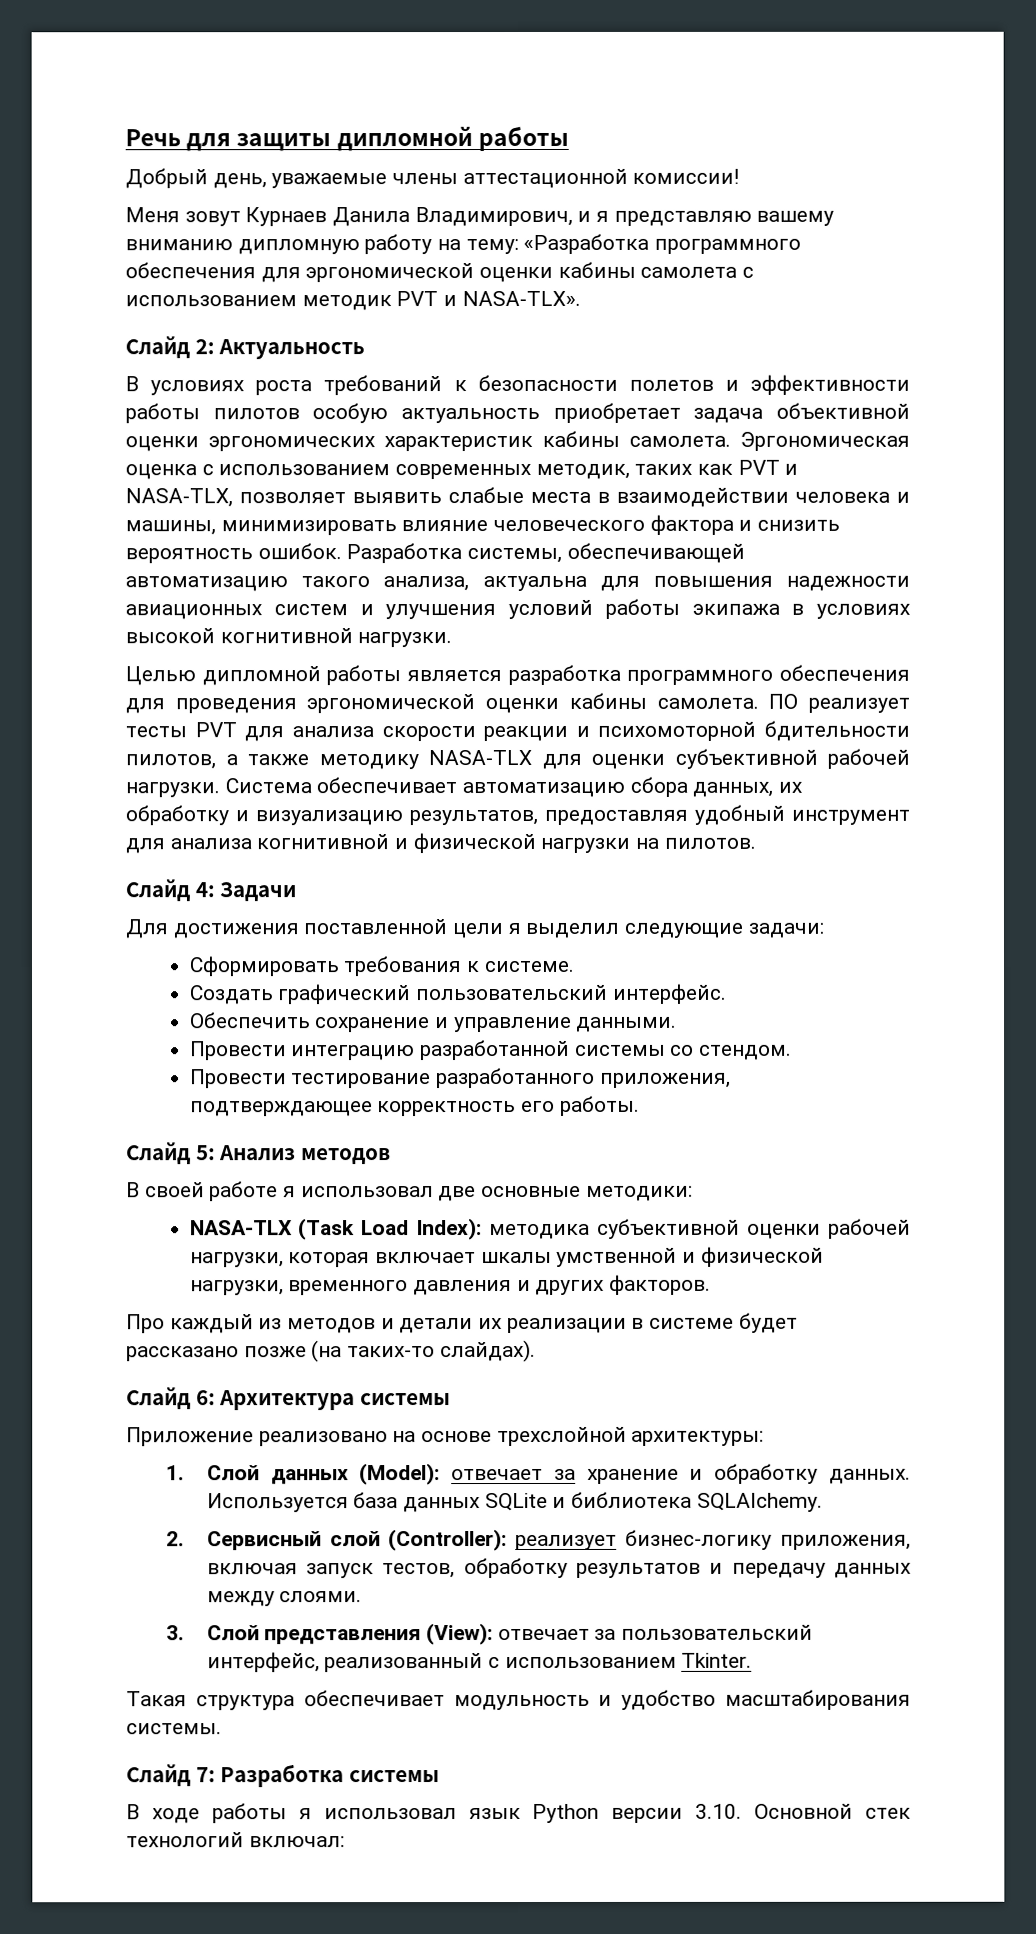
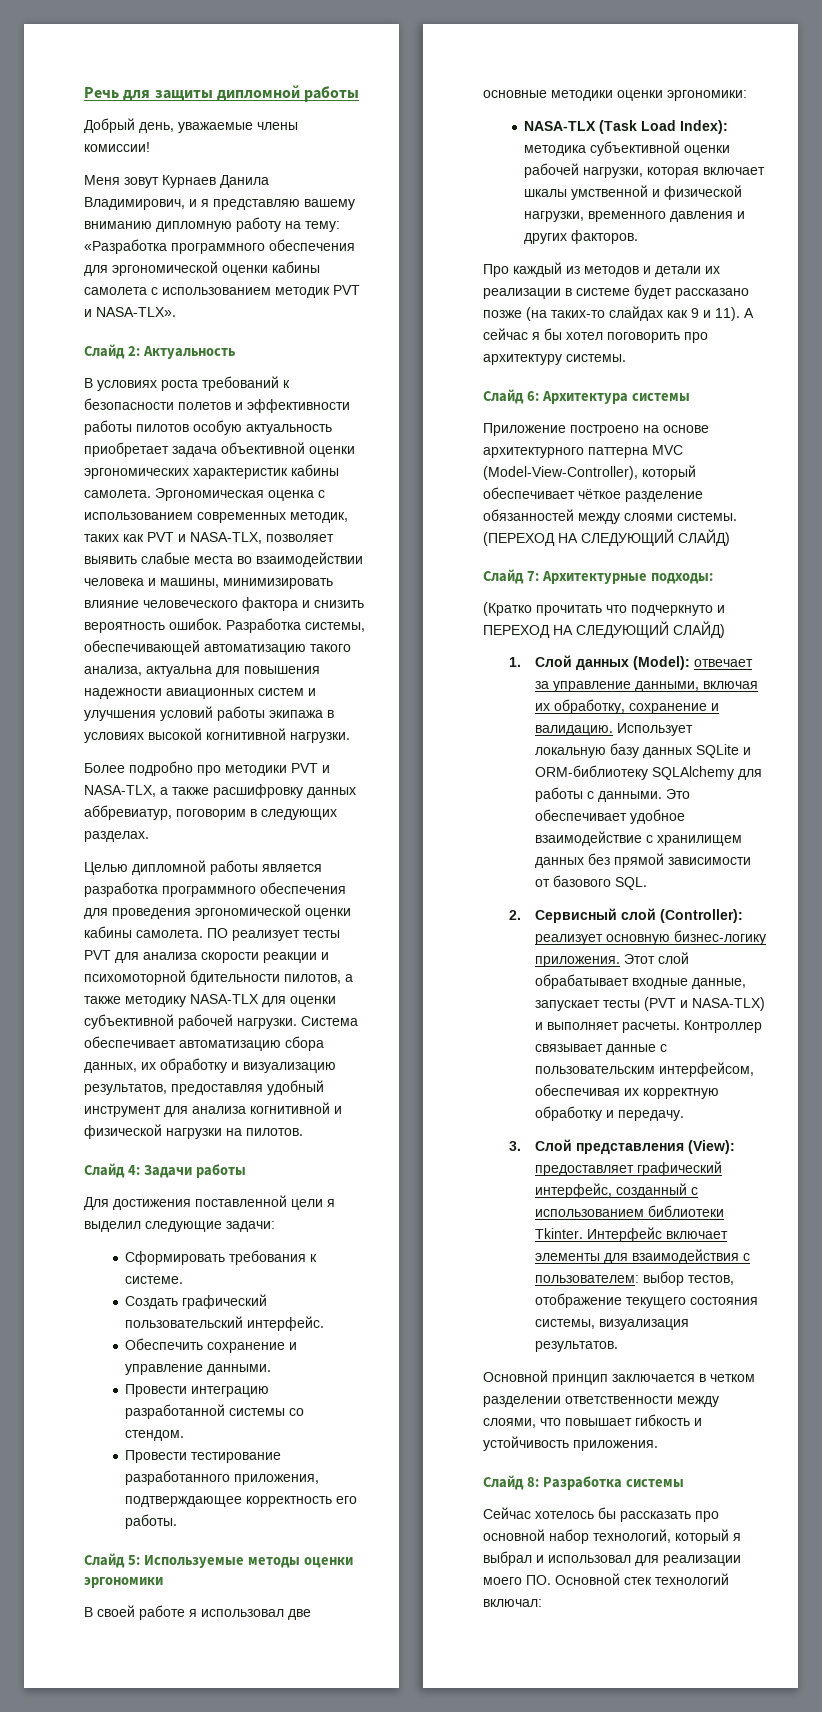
- Добрый день, уважаемые члены аттестационной комиссии!
+ Добрый день, уважаемые члены комиссии!
- Эргономическая оценка с использованием современных методик, таких как PVT и NASA-TLX, позволяет выявить слабые места в взаимодействии человека и машины, минимизировать влияние человеческого фактора и снизить вероятность ошибок.
+ Эргономическая оценка с использованием современных методик, таких как PVT и NASA-TLX, позволяет выявить слабые места во взаимодействии человека и машины, минимизировать влияние человеческого фактора и снизить вероятность ошибок.
+ Более подробно про методики PVT и NASA-TLX, а также расшифровку данных аббревиатур, поговорим в следующих разделах.
- Слайд 4: Задачи
+ Слайд 4: Задачи работы
- Слайд 5: Анализ методов
+ Слайд 5: Используемые методы оценки эргономики
- В своей работе я использовал две основные методики:
+ В своей работе я использовал две основные методики оценки эргономики:
- Про каждый из методов и детали их реализации в системе будет рассказано позже (на таких-то слайдах).
+ Про каждый из методов и детали их реализации в системе будет рассказано позже (на таких-то слайдах как 9 и 11). А сейчас я бы хотел поговорить про архитектуру системы.
- Приложение реализовано на основе трехслойной архитектуры:
+ Приложение построено на основе архитектурного паттерна MVC (Model-View-Controller), который обеспечивает чёткое разделение обязанностей между слоями системы. (ПЕРЕХОД НА СЛЕДУЮЩИЙ СЛАЙД)
+ Слайд 7: Архитектурные подходы:
+ (Кратко прочитать что подчеркнуто и ПЕРЕХОД НА СЛЕДУЮЩИЙ СЛАЙД)
- 1. Слой данных (Model): отвечает за хранение и обработку данных. Используется база данных SQLite и библиотека SQLAlchemy.
+ 1. Слой данных (Model): отвечает за управление данными, включая их обработку, сохранение и валидацию. Использует локальную базу данных SQLite и ORM-библиотеку SQLAlchemy для работы с данными. Это обеспечивает удобное взаимодействие с хранилищем данных без прямой зависимости от базового SQL.
- 2. Сервисный слой (Controller): реализует бизнес-логику приложения, включая запуск тестов, обработку результатов и передачу данных между слоями.
+ 2. Сервисный слой (Controller): реализует основную бизнес-логику приложения. Этот слой обрабатывает входные данные, запускает тесты (PVT и NASA-TLX) и выполняет расчеты. Контроллер связывает данные с пользовательским интерфейсом, обеспечивая их корректную обработку и передачу.
- 3. Слой представления (View): отвечает за пользовательский интерфейс, реализованный с использованием Tkinter.
- Такая структура обеспечивает модульность и удобство масштабирования системы.
- Слайд 7: Разработка системы
+ 3. Слой представления (View): предоставляет графический интерфейс, созданный с использованием библиотеки Tkinter. Интерфейс включает элементы для взаимодействия с пользователем: выбор тестов, отображение текущего состояния системы, визуализация результатов.
+ Основной принцип заключается в четком разделении ответственности между слоями, что повышает гибкость и устойчивость приложения.
+ Слайд 8: Разработка системы
- В ходе работы я использовал язык Python версии 3.10. Основной стек технологий включал:
+ Сейчас хотелось бы рассказать про основной набор технологий, который я выбрал и использовал для реализации моего ПО. Основной стек технологий включал:

